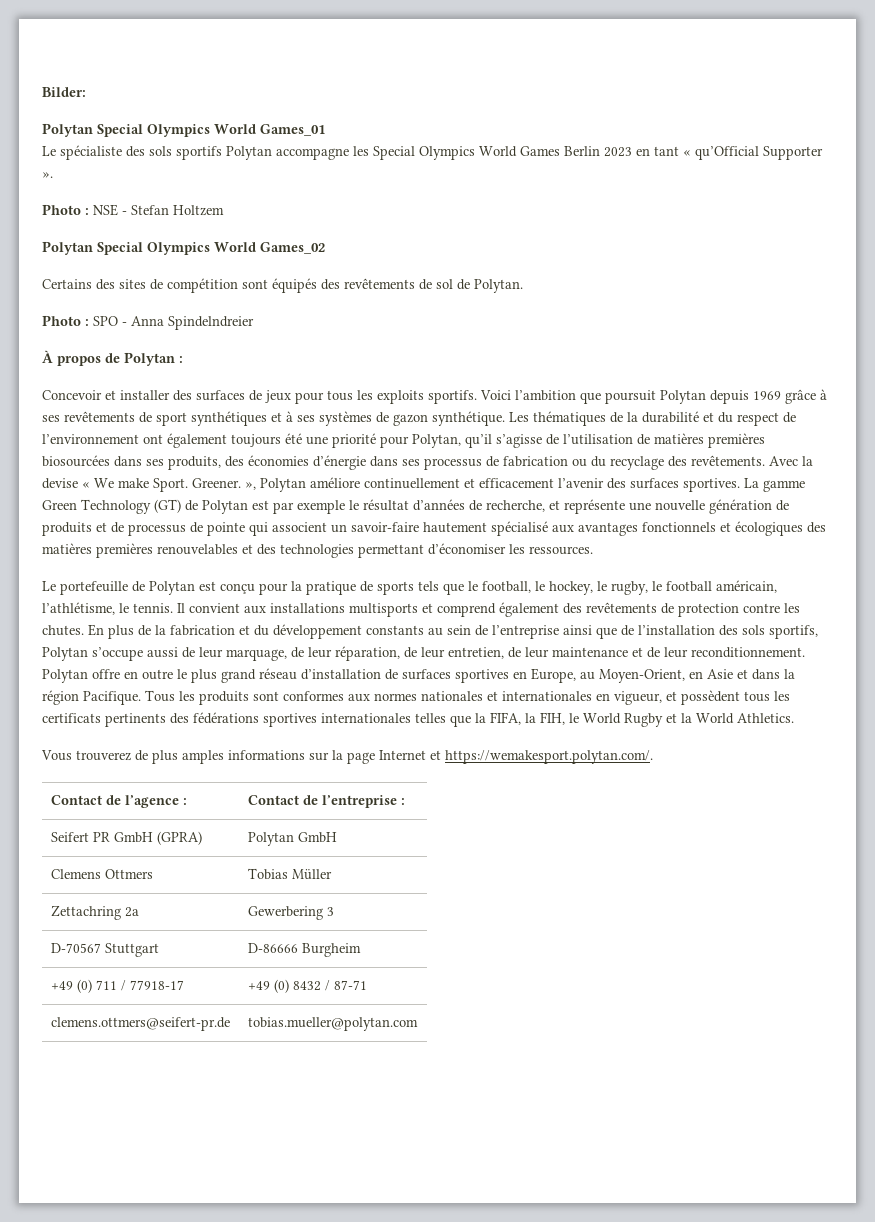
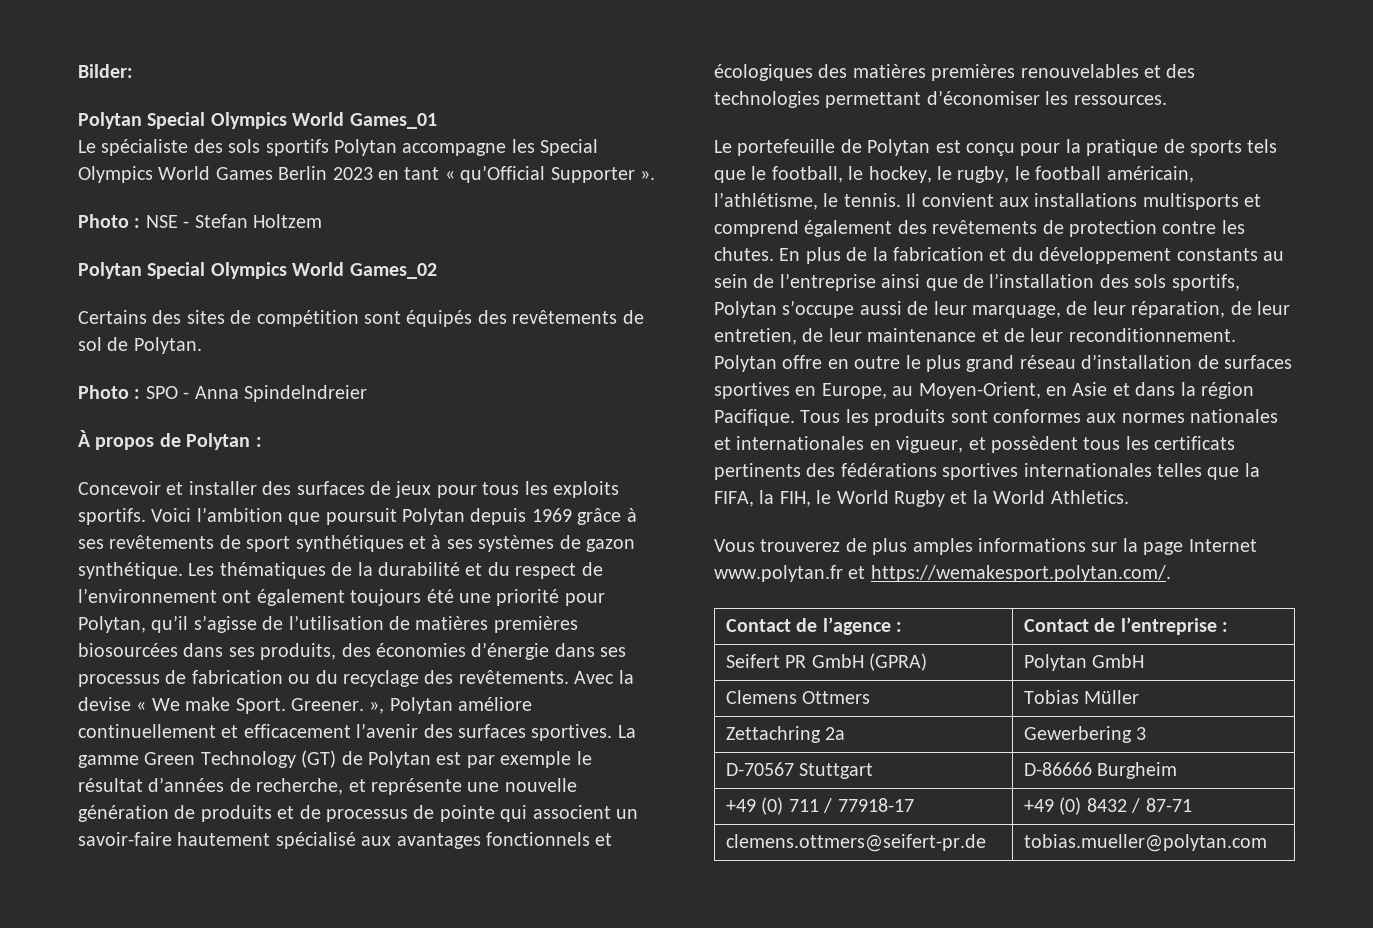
- Vous trouverez de plus amples informations sur la page Internet et https://wemakesport.polytan.com/.
+ Vous trouverez de plus amples informations sur la page Internet www.polytan.fr et https://wemakesport.polytan.com/.

